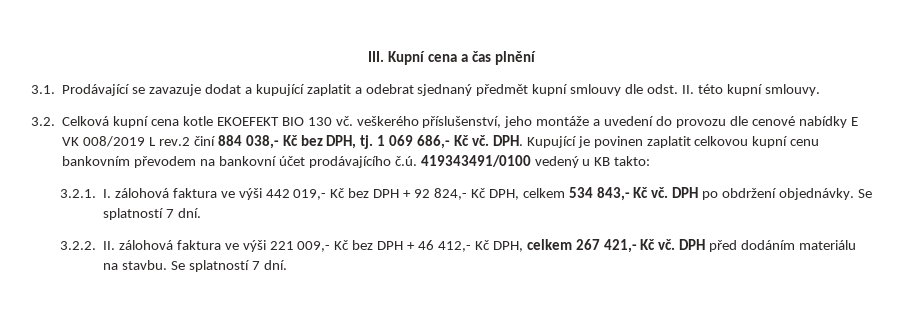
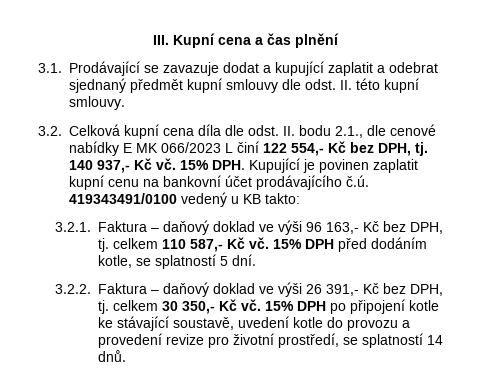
- 3.2. Celková kupní cena kotle EKOEFEKT BIO 130 vč. veškerého příslušenství, jeho montáže a uvedení do provozu dle cenové nabídky E VK 008/2019 L rev.2 činí 884 038,- Kč bez DPH, tj. 1 069 686,- Kč vč. DPH. Kupující je povinen zaplatit celkovou kupní cenu bankovním převodem na bankovní účet prodávajícího č.ú. 419343491/0100 vedený u KB takto:
+ 3.2. Celková kupní cena díla dle odst. II. bodu 2.1., dle cenové nabídky E MK 066/2023 L činí 122 554,- Kč bez DPH, tj. 140 937,- Kč vč. 15% DPH. Kupující je povinen zaplatit kupní cenu na bankovní účet prodávajícího č.ú. 419343491/0100 vedený u KB takto:
- 3.2.1. I. zálohová faktura ve výši 442 019,- Kč bez DPH + 92 824,- Kč DPH, celkem 534 843,- Kč vč. DPH po obdržení objednávky. Se splatností 7 dní.
- 3.2.2. II. zálohová faktura ve výši 221 009,- Kč bez DPH + 46 412,- Kč DPH, celkem 267 421,- Kč vč. DPH před dodáním materiálu na stavbu. Se splatností 7 dní.
+ 3.2.1. Faktura – daňový doklad ve výši 96 163,- Kč bez DPH, tj. celkem 110 587,- Kč vč. 15% DPH před dodáním kotle, se splatností 5 dní.
+ 3.2.2. Faktura – daňový doklad ve výši 26 391,- Kč bez DPH, tj. celkem 30 350,- Kč vč. 15% DPH po připojení kotle ke stávající soustavě, uvedení kotle do provozu a provedení revize pro životní prostředí, se splatností 14 dnů.

